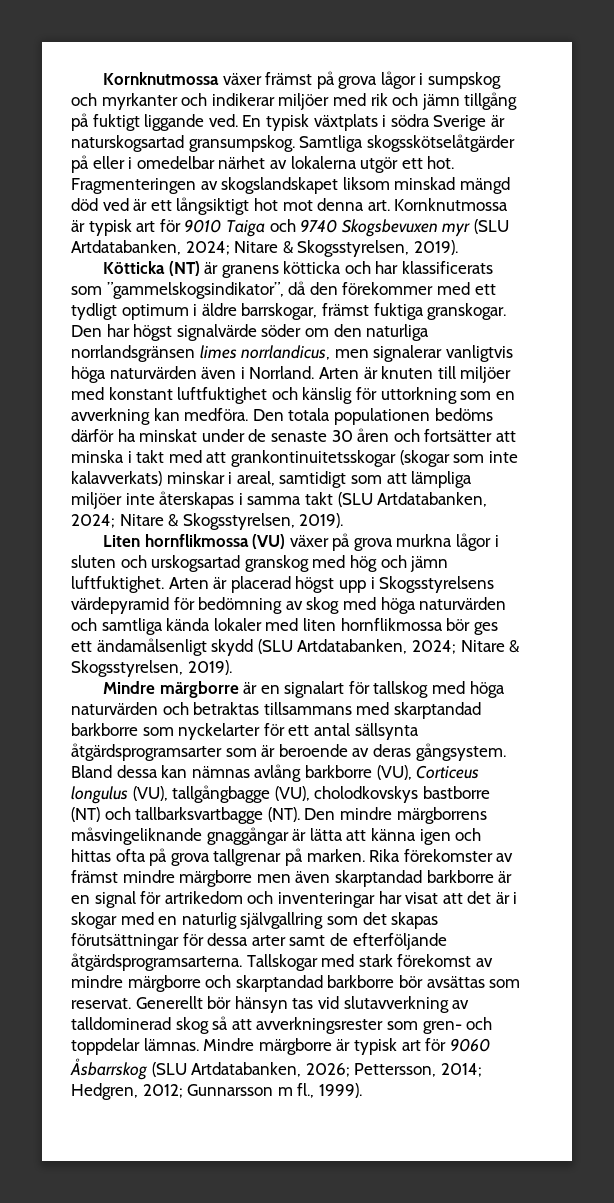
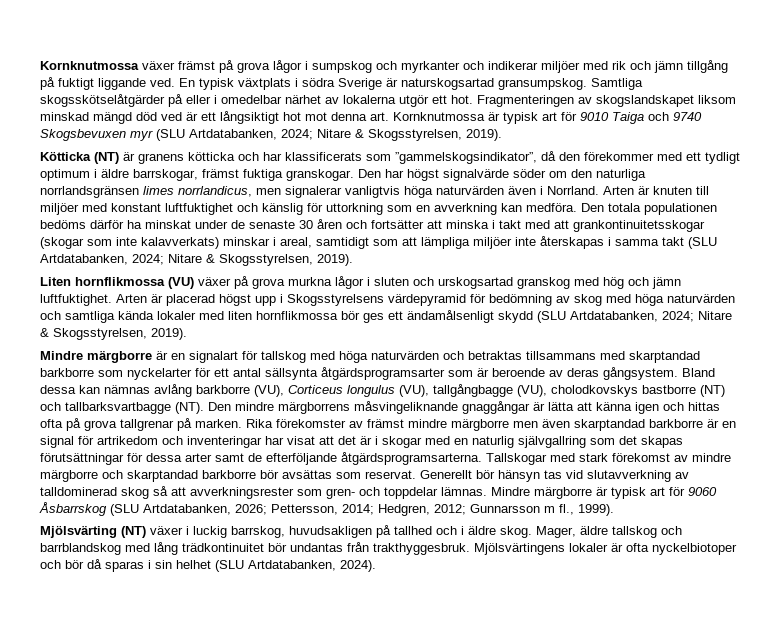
+ Mjölsvärting (NT) växer i luckig barrskog, huvudsakligen på tallhed och i äldre skog. Mager, äldre tallskog och barrblandskog med lång trädkontinuitet bör undantas från trakthyggesbruk. Mjölsvärtingens lokaler är ofta nyckelbiotoper och bör då sparas i sin helhet (SLU Artdatabanken, 2024).

